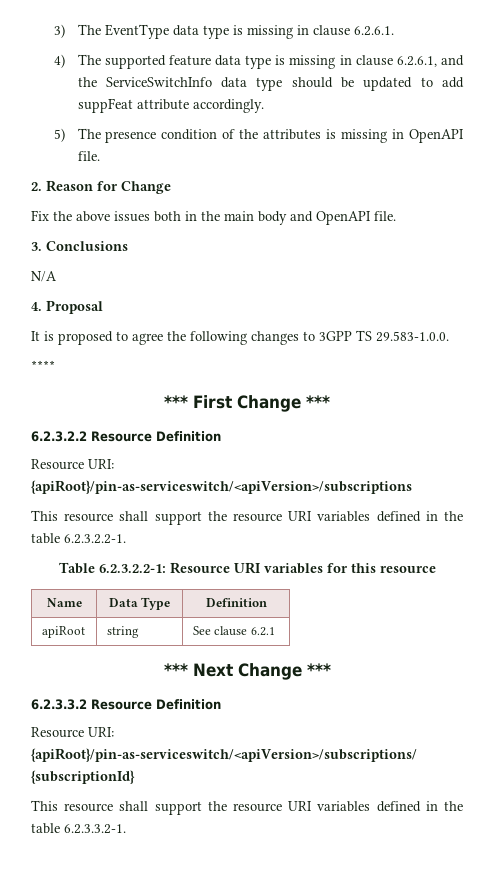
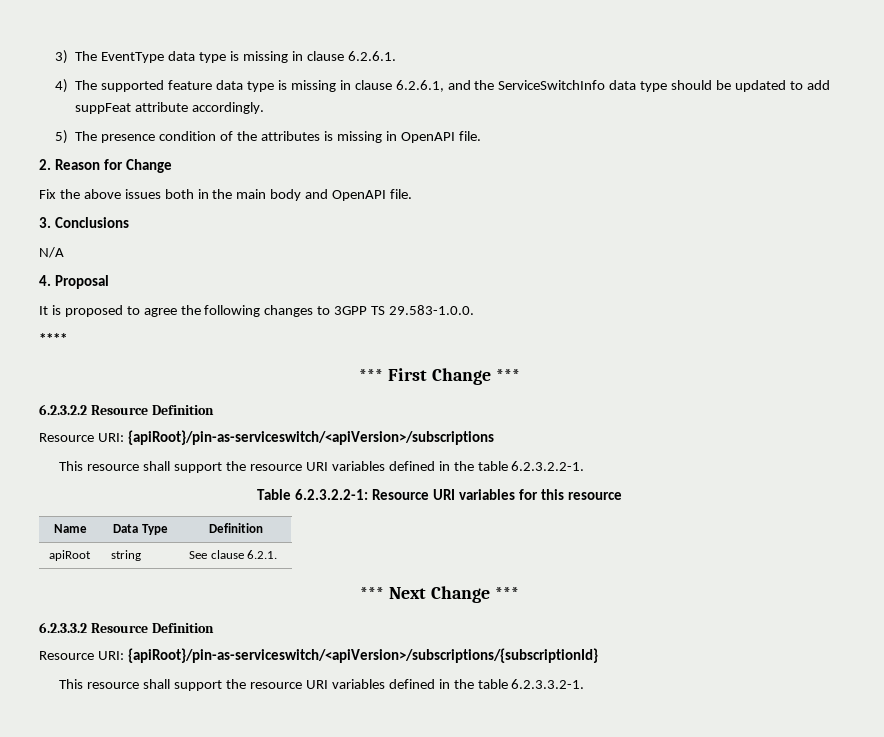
- apiRoot | string | See clause 6.2.1
+ apiRoot | string | See clause 6.2.1.

